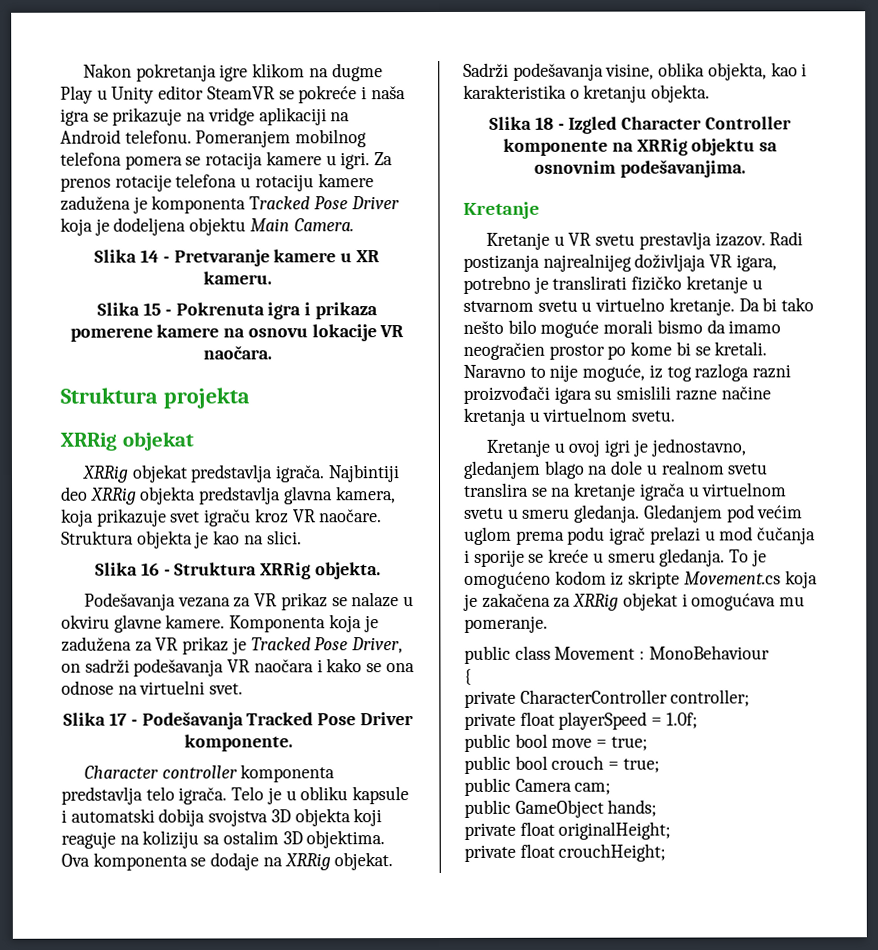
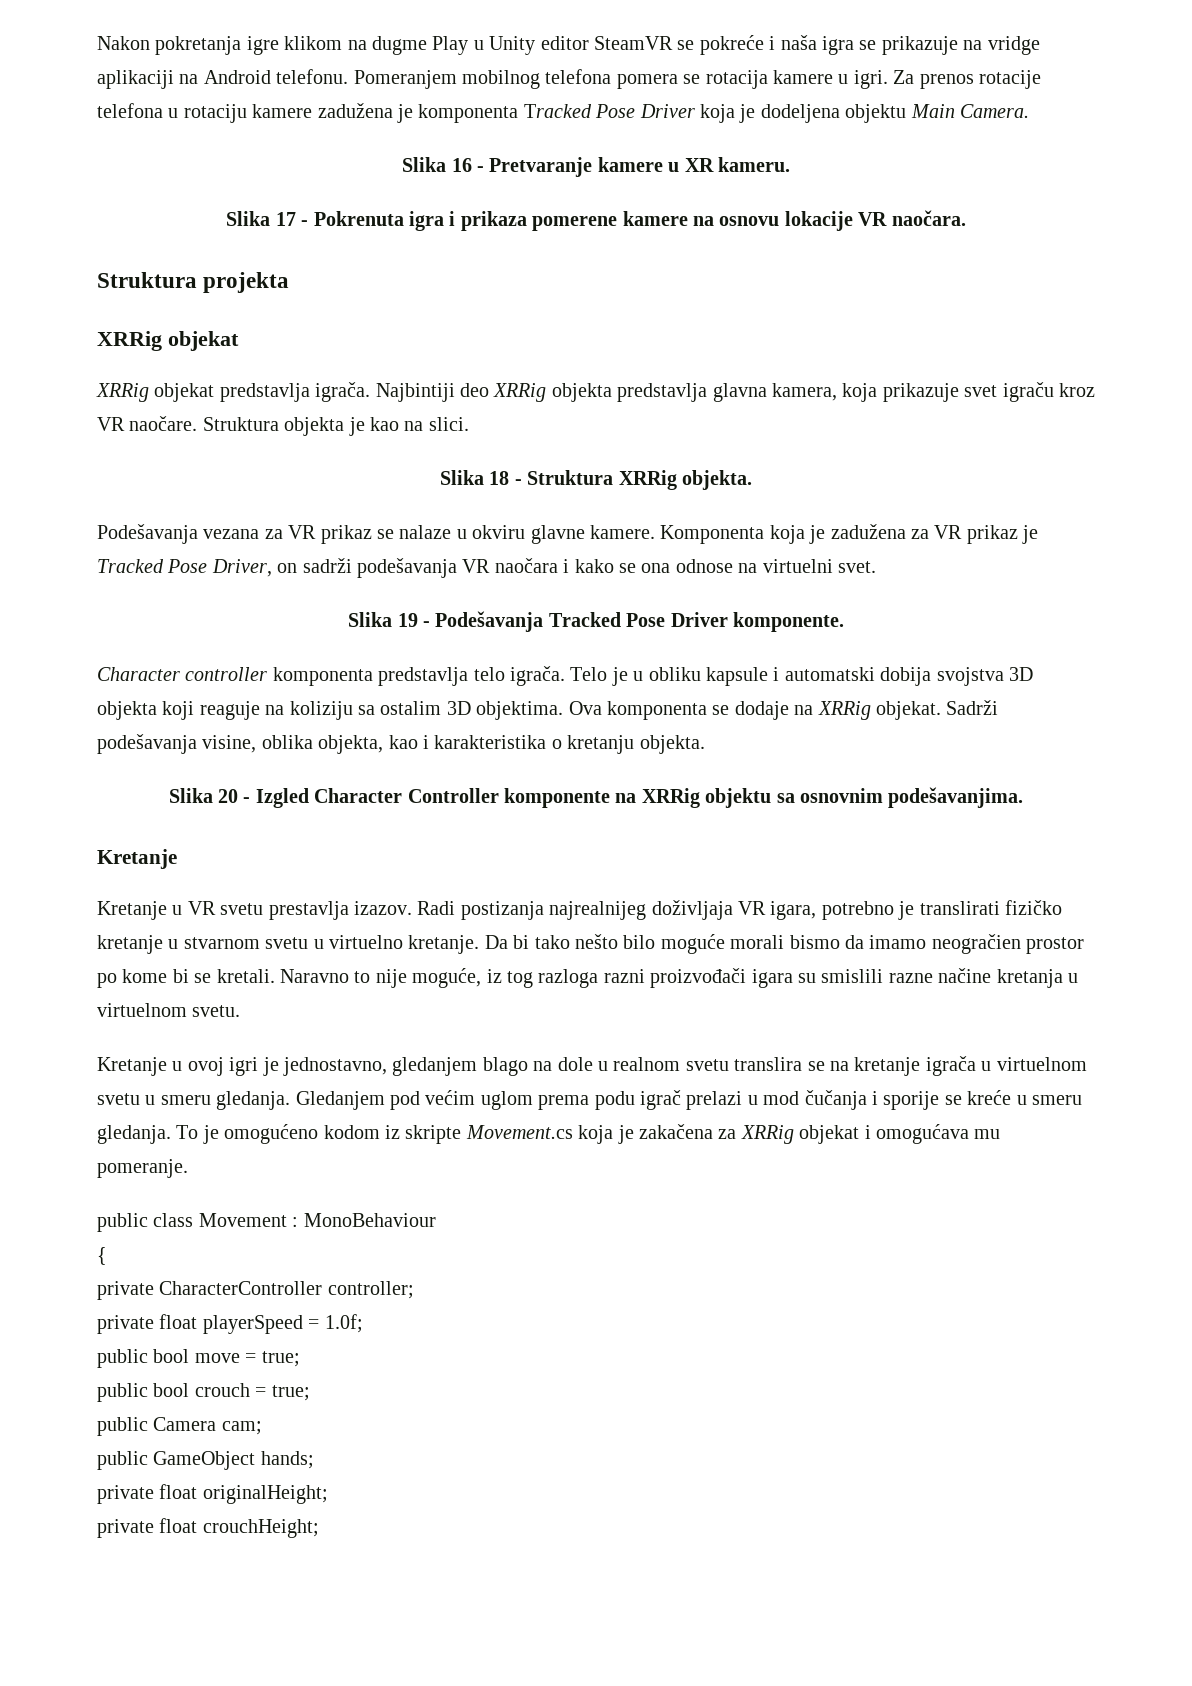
- Slika 14 - Pretvaranje kamere u XR kameru.
+ Slika 16 - Pretvaranje kamere u XR kameru.
- Slika 15 - Pokrenuta igra i prikaza pomerene kamere na osnovu lokacije VR naočara.
+ Slika 17 - Pokrenuta igra i prikaza pomerene kamere na osnovu lokacije VR naočara.
- Slika 16 - Struktura XRRig objekta.
+ Slika 18 - Struktura XRRig objekta.
- Slika 17 - Podešavanja Tracked Pose Driver komponente.
+ Slika 19 - Podešavanja Tracked Pose Driver komponente.
- Slika 18 - Izgled Character Controller komponente na XRRig objektu sa osnovnim podešavanjima.
+ Slika 20 - Izgled Character Controller komponente na XRRig objektu sa osnovnim podešavanjima.

